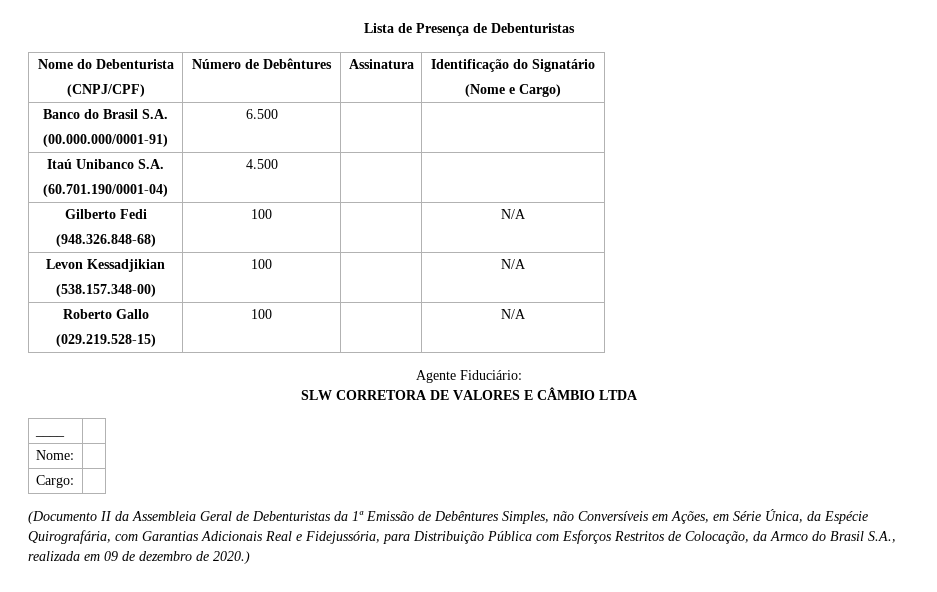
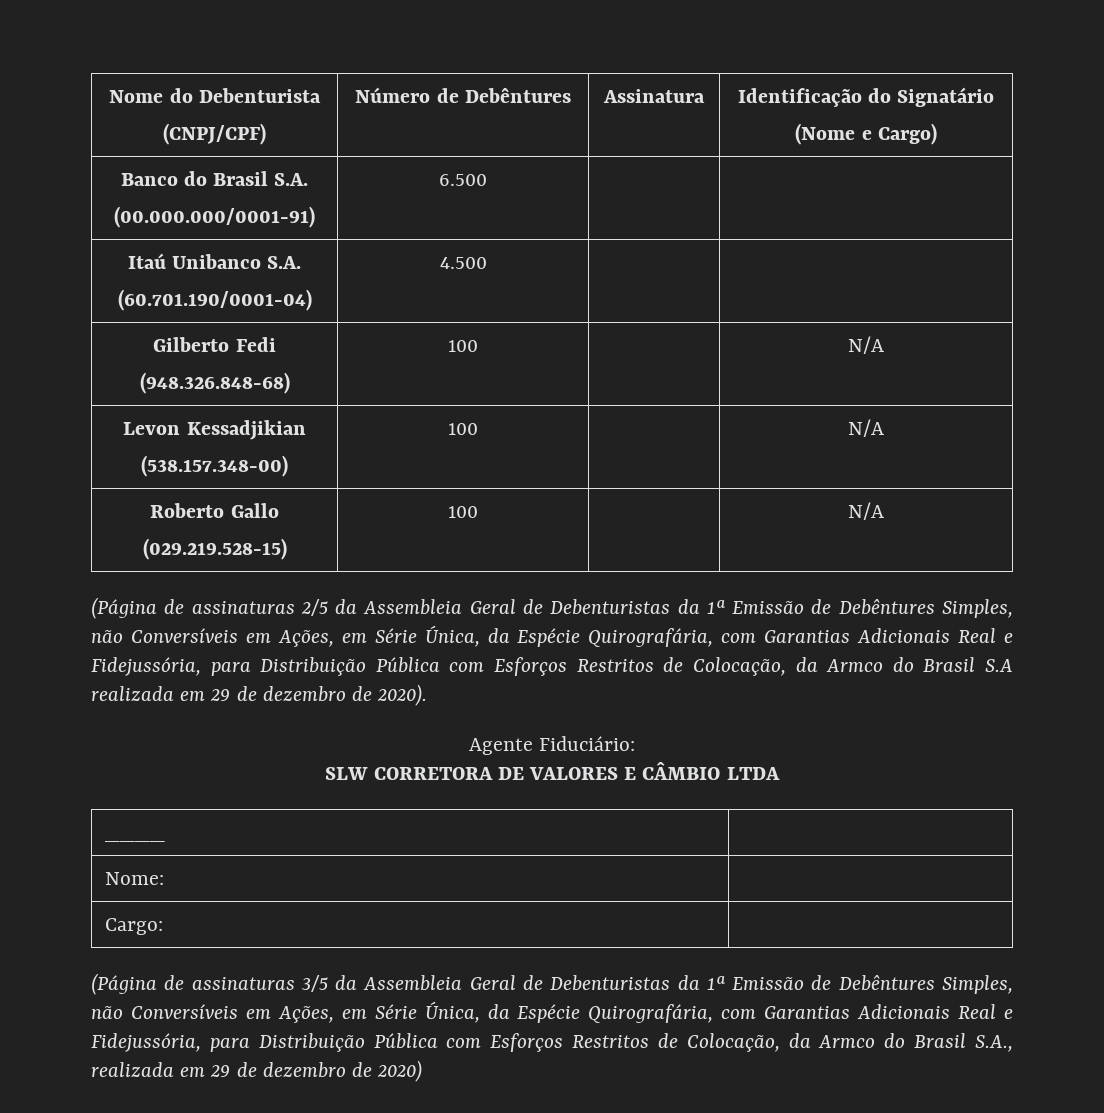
- Lista de Presença de Debenturistas
+ (Página de assinaturas 2/5 da Assembleia Geral de Debenturistas da 1ª Emissão de Debêntures Simples, não Conversíveis em Ações, em Série Única, da Espécie Quirografária, com Garantias Adicionais Real e Fidejussória, para Distribuição Pública com Esforços Restritos de Colocação, da Armco do Brasil S.A realizada em 29 de dezembro de 2020).
- (Documento II da Assembleia Geral de Debenturistas da 1ª Emissão de Debêntures Simples, não Conversíveis em Ações, em Série Única, da Espécie Quirografária, com Garantias Adicionais Real e Fidejussória, para Distribuição Pública com Esforços Restritos de Colocação, da Armco do Brasil S.A., realizada em 09 de dezembro de 2020.)
+ (Página de assinaturas 3/5 da Assembleia Geral de Debenturistas da 1ª Emissão de Debêntures Simples, não Conversíveis em Ações, em Série Única, da Espécie Quirografária, com Garantias Adicionais Real e Fidejussória, para Distribuição Pública com Esforços Restritos de Colocação, da Armco do Brasil S.A., realizada em 29 de dezembro de 2020)

